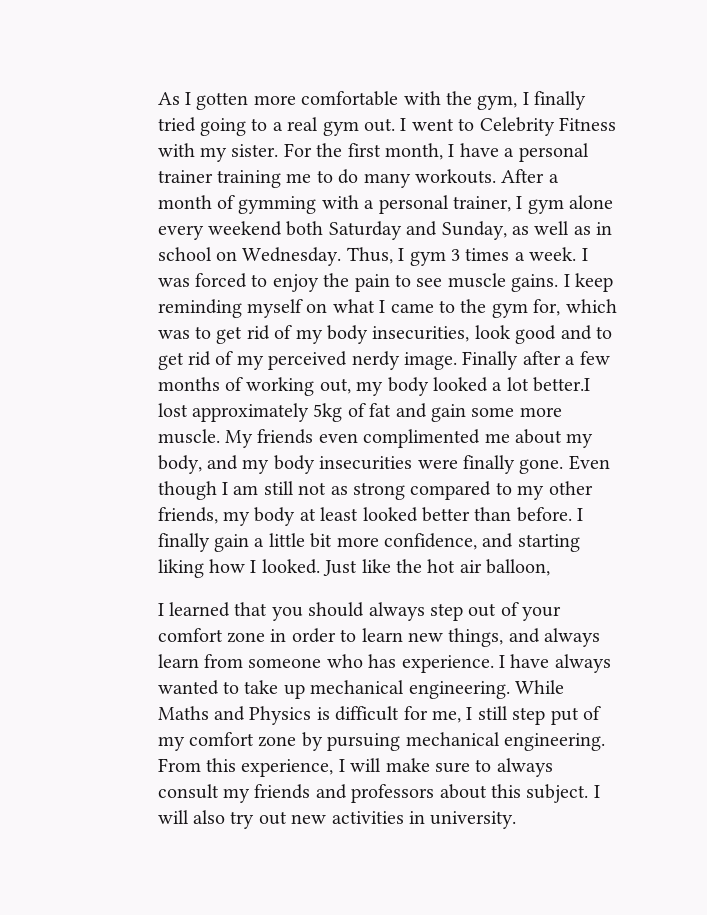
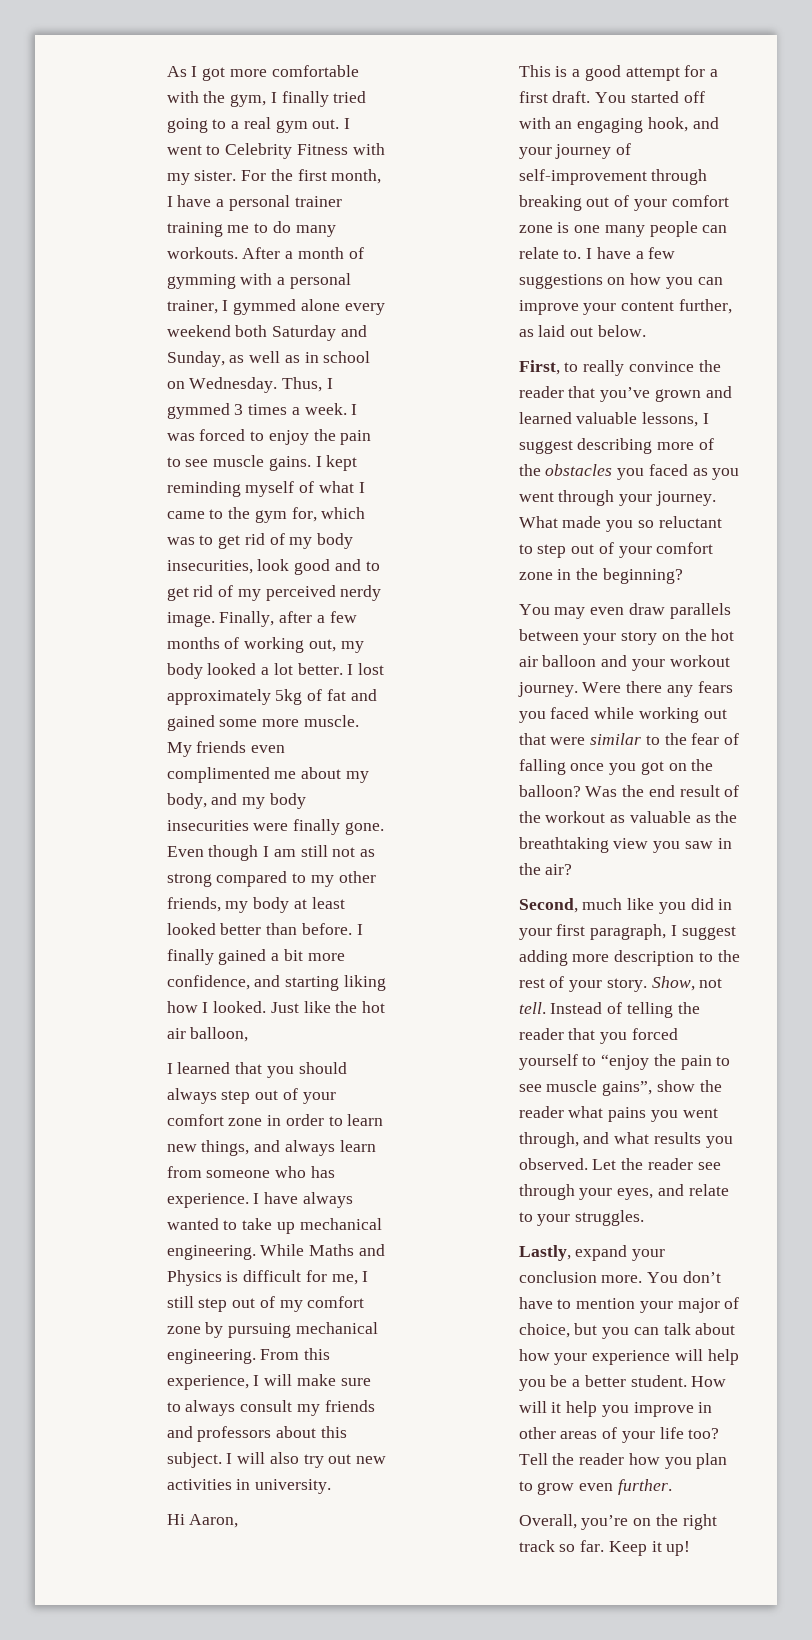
- As I gotten more comfortable with the gym, I finally tried going to a real gym out.
+ As I got more comfortable with the gym, I finally tried going to a real gym out.
- After a month of gymming with a personal trainer, I gym alone every weekend both Saturday and Sunday, as well as in school on Wednesday.
+ After a month of gymming with a personal trainer, I gymmed alone every weekend both Saturday and Sunday, as well as in school on Wednesday.
- Thus, I gym 3 times a week.
+ Thus, I gymmed 3 times a week.
- I keep reminding myself on what I came to the gym for, which was to get rid of my body insecurities, look good and to get rid of my perceived nerdy image.
+ I kept reminding myself of what I came to the gym for, which was to get rid of my body insecurities, look good and to get rid of my perceived nerdy image.
- Finally after a few months of working out, my body looked a lot better.I lost approximately 5kg of fat and gain some more muscle.
+ Finally, after a few months of working out, my body looked a lot better. I lost approximately 5kg of fat and gained some more muscle.
- I finally gain a little bit more confidence, and starting liking how I looked.
+ I finally gained a bit more confidence, and starting liking how I looked.
- While Maths and Physics is difficult for me, I still step put of my comfort zone by pursuing mechanical engineering.
+ While Maths and Physics is difficult for me, I still step out of my comfort zone by pursuing mechanical engineering.
+ Hi Aaron,
+ This is a good attempt for a first draft. You started off with an engaging hook, and your journey of self-improvement through breaking out of your comfort zone is one many people can relate to. I have a few suggestions on how you can improve your content further, as laid out below.
+ First, to really convince the reader that you’ve grown and learned valuable lessons, I suggest describing more of the obstacles you faced as you went through your journey. What made you so reluctant to step out of your comfort zone in the beginning?
+ You may even draw parallels between your story on the hot air balloon and your workout journey. Were there any fears you faced while working out that were similar to the fear of falling once you got on the balloon? Was the end result of the workout as valuable as the breathtaking view you saw in the air?
+ Second, much like you did in your first paragraph, I suggest adding more description to the rest of your story. Show, not tell. Instead of telling the reader that you forced yourself to “enjoy the pain to see muscle gains”, show the reader what pains you went through, and what results you observed. Let the reader see through your eyes, and relate to your struggles.
+ Lastly, expand your conclusion more. You don’t have to mention your major of choice, but you can talk about how your experience will help you be a better student. How will it help you improve in other areas of your life too? Tell the reader how you plan to grow even further.
+ Overall, you’re on the right track so far. Keep it up!

